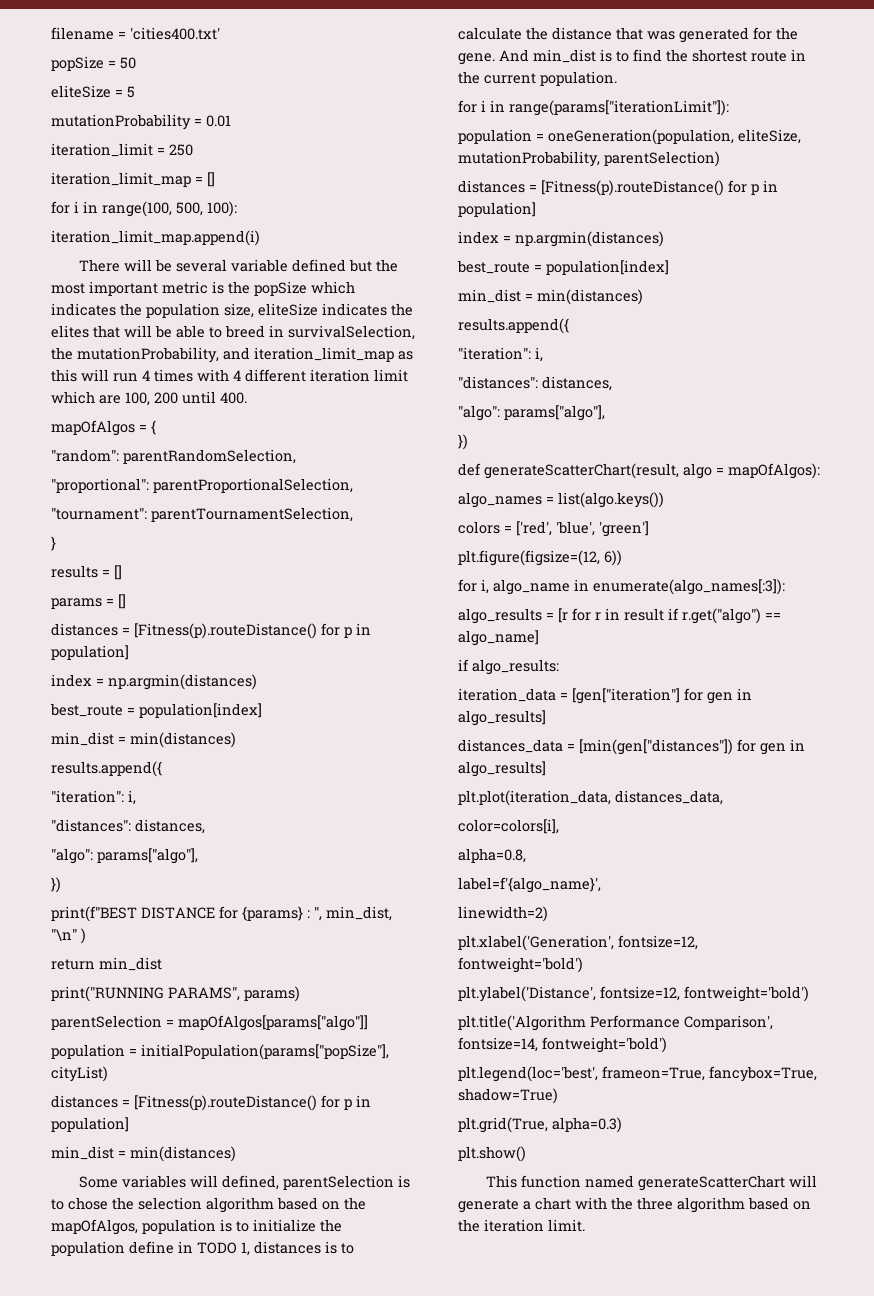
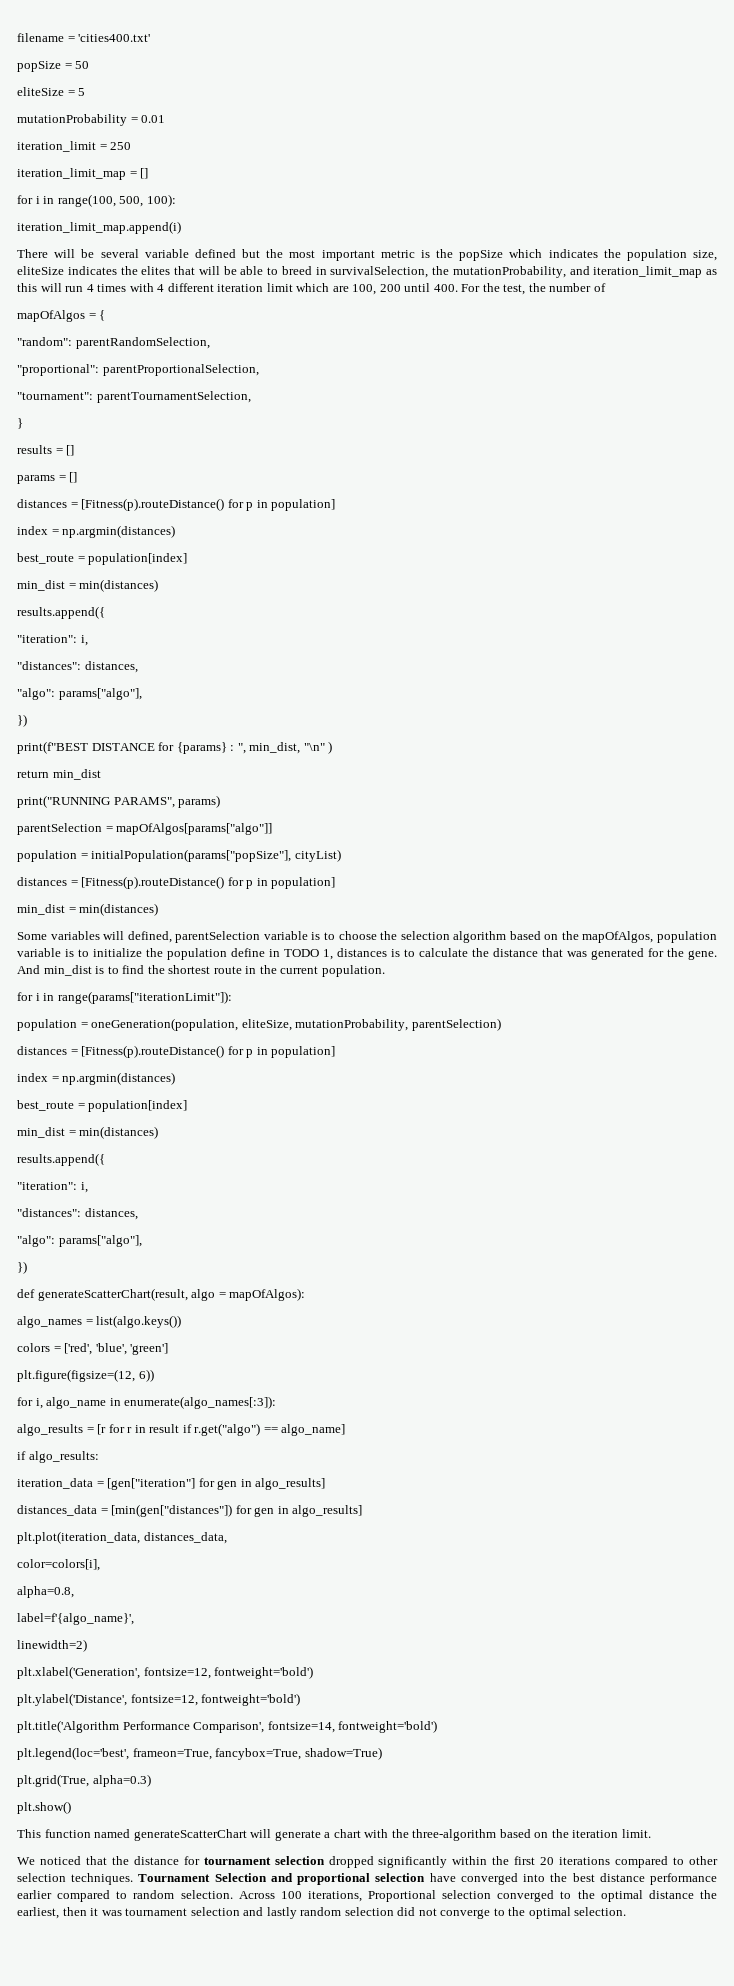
- There will be several variable defined but the most important metric is the popSize which indicates the population size, eliteSize indicates the elites that will be able to breed in survivalSelection, the mutationProbability, and iteration_limit_map as this will run 4 times with 4 different iteration limit which are 100, 200 until 400.
+ There will be several variable defined but the most important metric is the popSize which indicates the population size, eliteSize indicates the elites that will be able to breed in survivalSelection, the mutationProbability, and iteration_limit_map as this will run 4 times with 4 different iteration limit which are 100, 200 until 400. For the test, the number of
- Some variables will defined, parentSelection is to chose the selection algorithm based on the mapOfAlgos, population is to initialize the population define in TODO 1, distances is to calculate the distance that was generated for the gene.
+ Some variables will defined, parentSelection variable is to choose the selection algorithm based on the mapOfAlgos, population variable is to initialize the population define in TODO 1, distances is to calculate the distance that was generated for the gene.
- This function named generateScatterChart will generate a chart with the three algorithm based on the iteration limit.
+ This function named generateScatterChart will generate a chart with the three-algorithm based on the iteration limit.
+ We noticed that the distance for tournament selection dropped significantly within the first 20 iterations compared to other selection techniques. Tournament Selection and proportional selection have converged into the best distance performance earlier compared to random selection. Across 100 iterations, Proportional selection converged to the optimal distance the earliest, then it was tournament selection and lastly random selection did not converge to the optimal selection.

